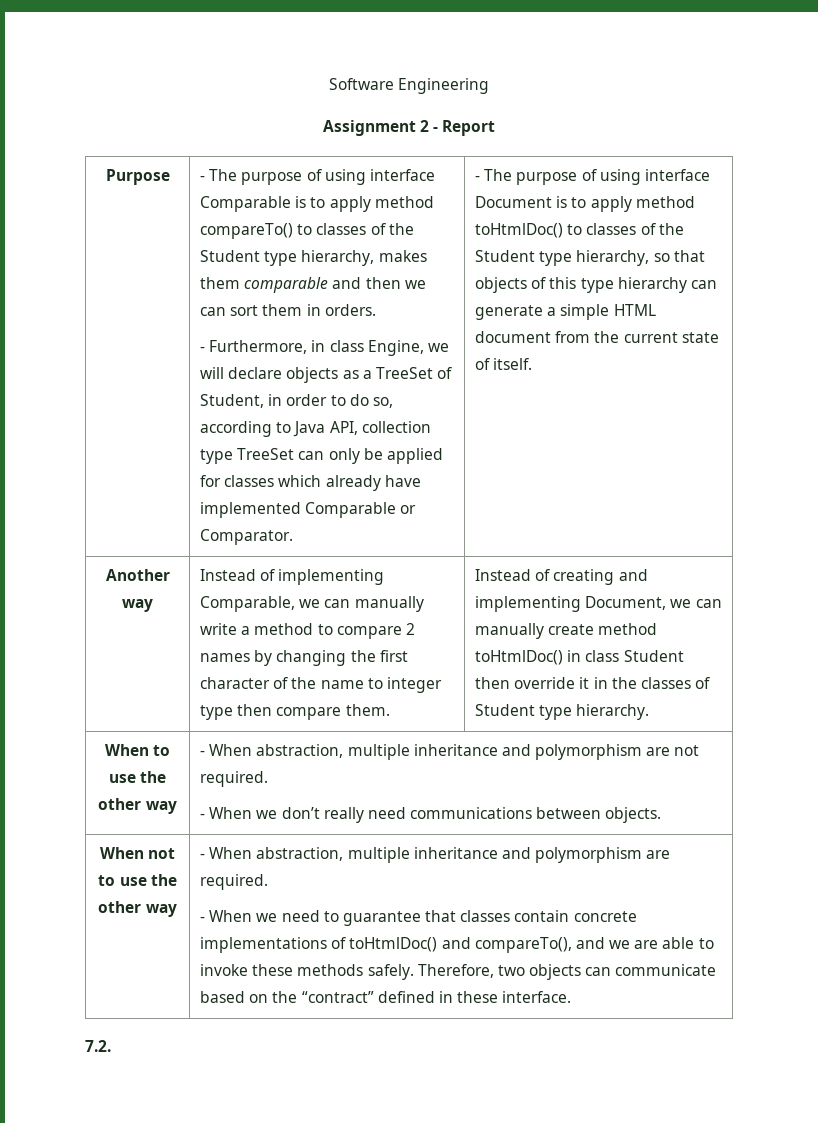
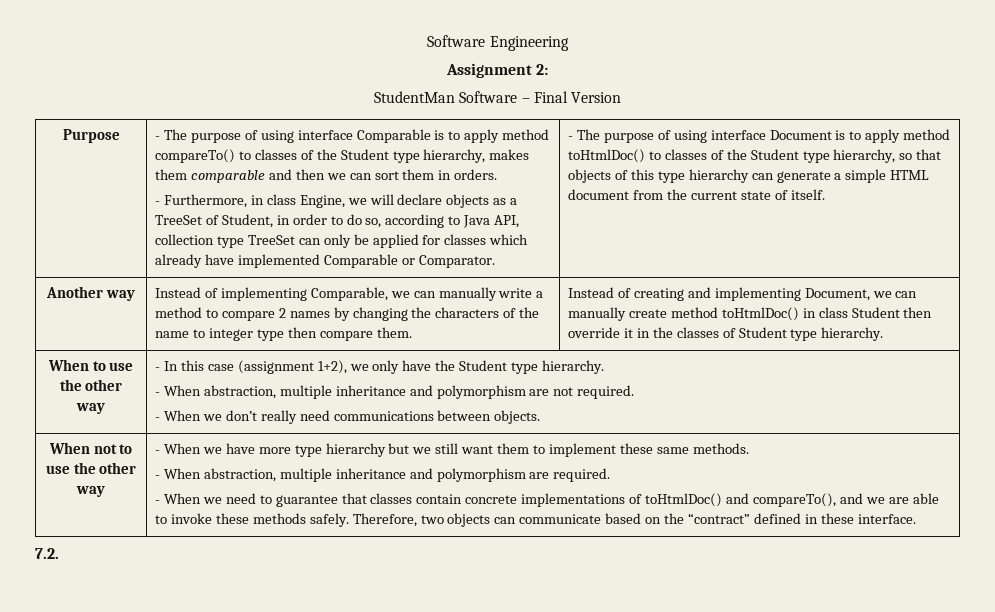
- Assignment 2 - Report
+ Assignment 2:
+ StudentMan Software – Final Version
- Instead of implementing Comparable, we can manually write a method to compare 2 names by changing the first character of the name to integer type then compare them.
+ Instead of implementing Comparable, we can manually write a method to compare 2 names by changing the characters of the name to integer type then compare them.
- When to use the other way | - When abstraction, multiple inheritance and polymorphism are not required.
+ When to use the other way | - In this case (assignment 1+2), we only have the Student type hierarchy.
+ - When abstraction, multiple inheritance and polymorphism are not required.
+ - When we have more type hierarchy but we still want them to implement these same methods.

